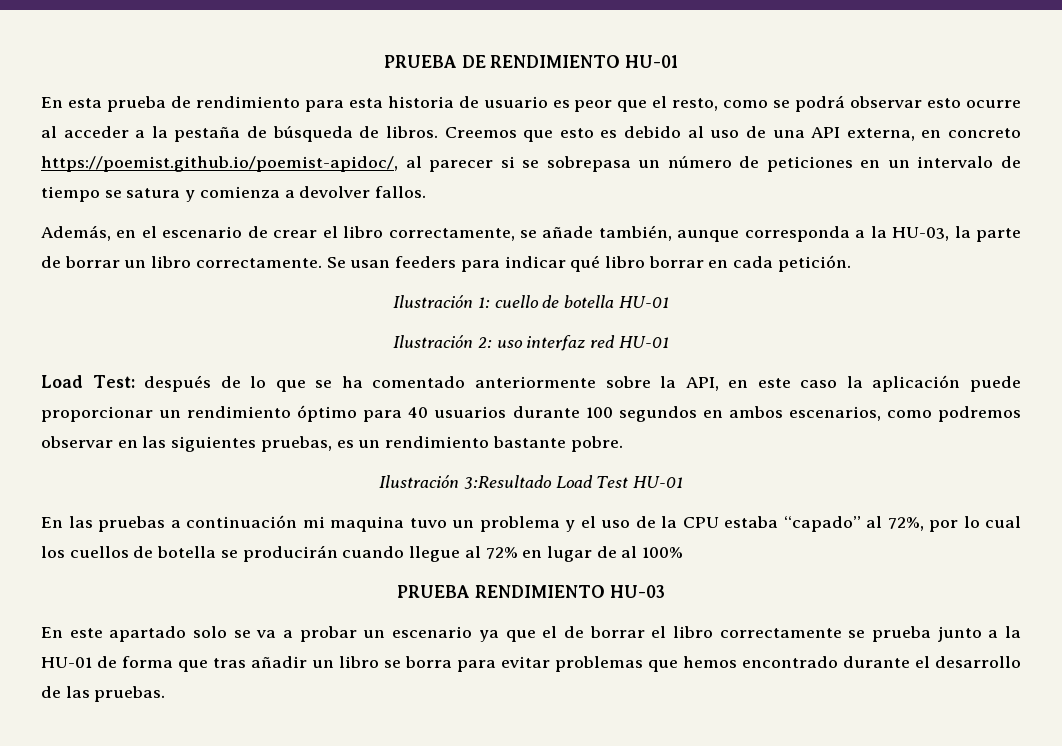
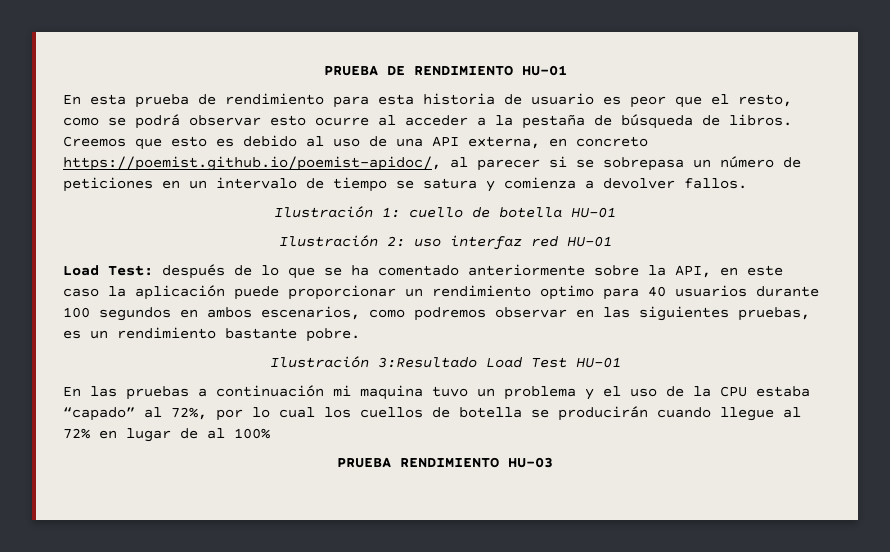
- Además, en el escenario de crear el libro correctamente, se añade también, aunque corresponda a la HU-03, la parte de borrar un libro correctamente. Se usan feeders para indicar qué libro borrar en cada petición.
- Load Test: después de lo que se ha comentado anteriormente sobre la API, en este caso la aplicación puede proporcionar un rendimiento óptimo para 40 usuarios durante 100 segundos en ambos escenarios, como podremos observar en las siguientes pruebas, es un rendimiento bastante pobre.
+ Load Test: después de lo que se ha comentado anteriormente sobre la API, en este caso la aplicación puede proporcionar un rendimiento optimo para 40 usuarios durante 100 segundos en ambos escenarios, como podremos observar en las siguientes pruebas, es un rendimiento bastante pobre.
- En este apartado solo se va a probar un escenario ya que el de borrar el libro correctamente se prueba junto a la HU-01 de forma que tras añadir un libro se borra para evitar problemas que hemos encontrado durante el desarrollo de las pruebas.

